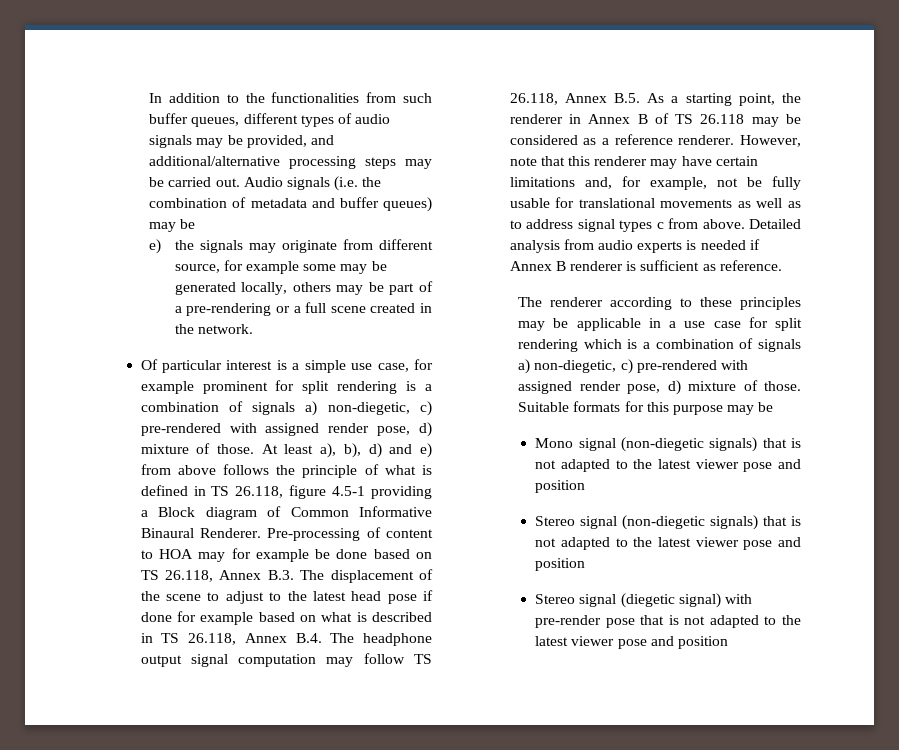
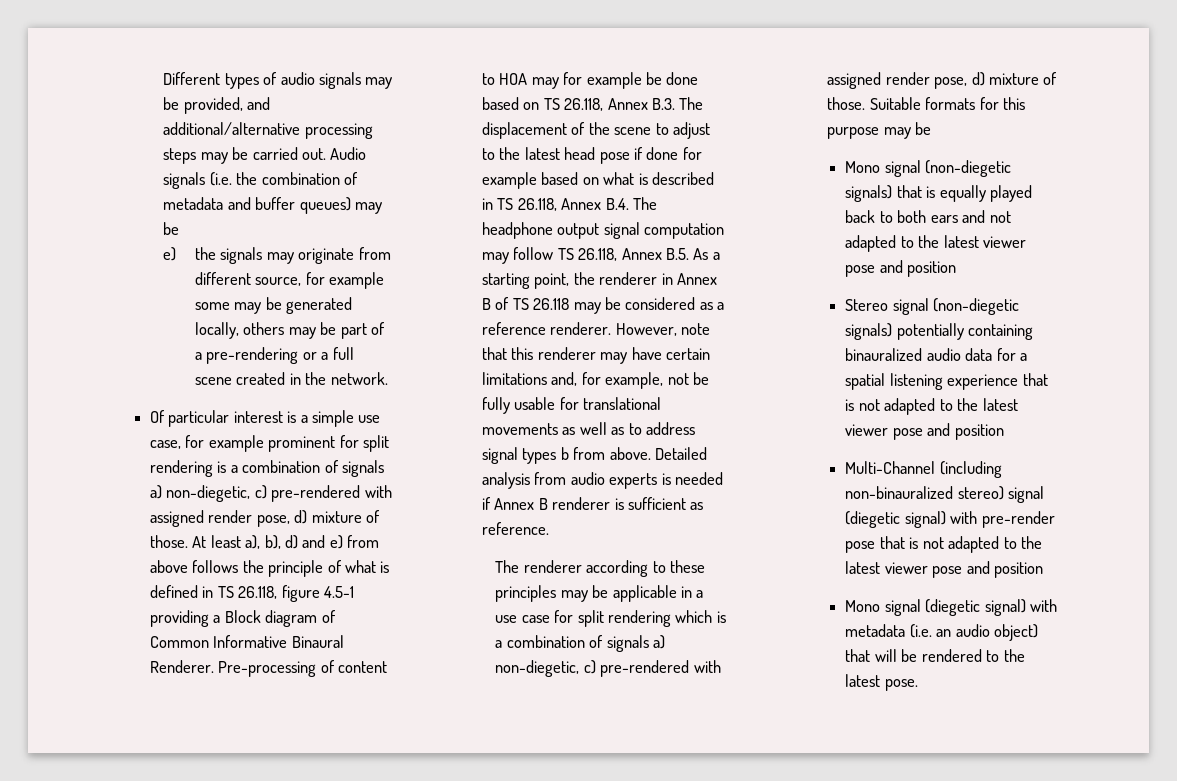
- In addition to the functionalities from such buffer queues, different types of audio signals may be provided, and additional/alternative processing steps may be carried out.
+ Different types of audio signals may be provided, and additional/alternative processing steps may be carried out.
- However, note that this renderer may have certain limitations and, for example, not be fully usable for translational movements as well as to address signal types c from above.
+ However, note that this renderer may have certain limitations and, for example, not be fully usable for translational movements as well as to address signal types b from above.
- Mono signal (non-diegetic signals) that is not adapted to the latest viewer pose and position
+ Mono signal (non-diegetic signals) that is equally played back to both ears and not adapted to the latest viewer pose and position
- Stereo signal (non-diegetic signals) that is not adapted to the latest viewer pose and position
+ Stereo signal (non-diegetic signals) potentially containing binauralized audio data for a spatial listening experience that is not adapted to the latest viewer pose and position
- Stereo signal (diegetic signal) with pre-render pose that is not adapted to the latest viewer pose and position
+ Multi-Channel (including non-binauralized stereo) signal (diegetic signal) with pre-render pose that is not adapted to the latest viewer pose and position
+ Mono signal (diegetic signal) with metadata (i.e. an audio object) that will be rendered to the latest pose.

